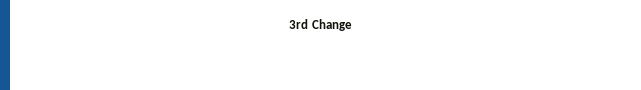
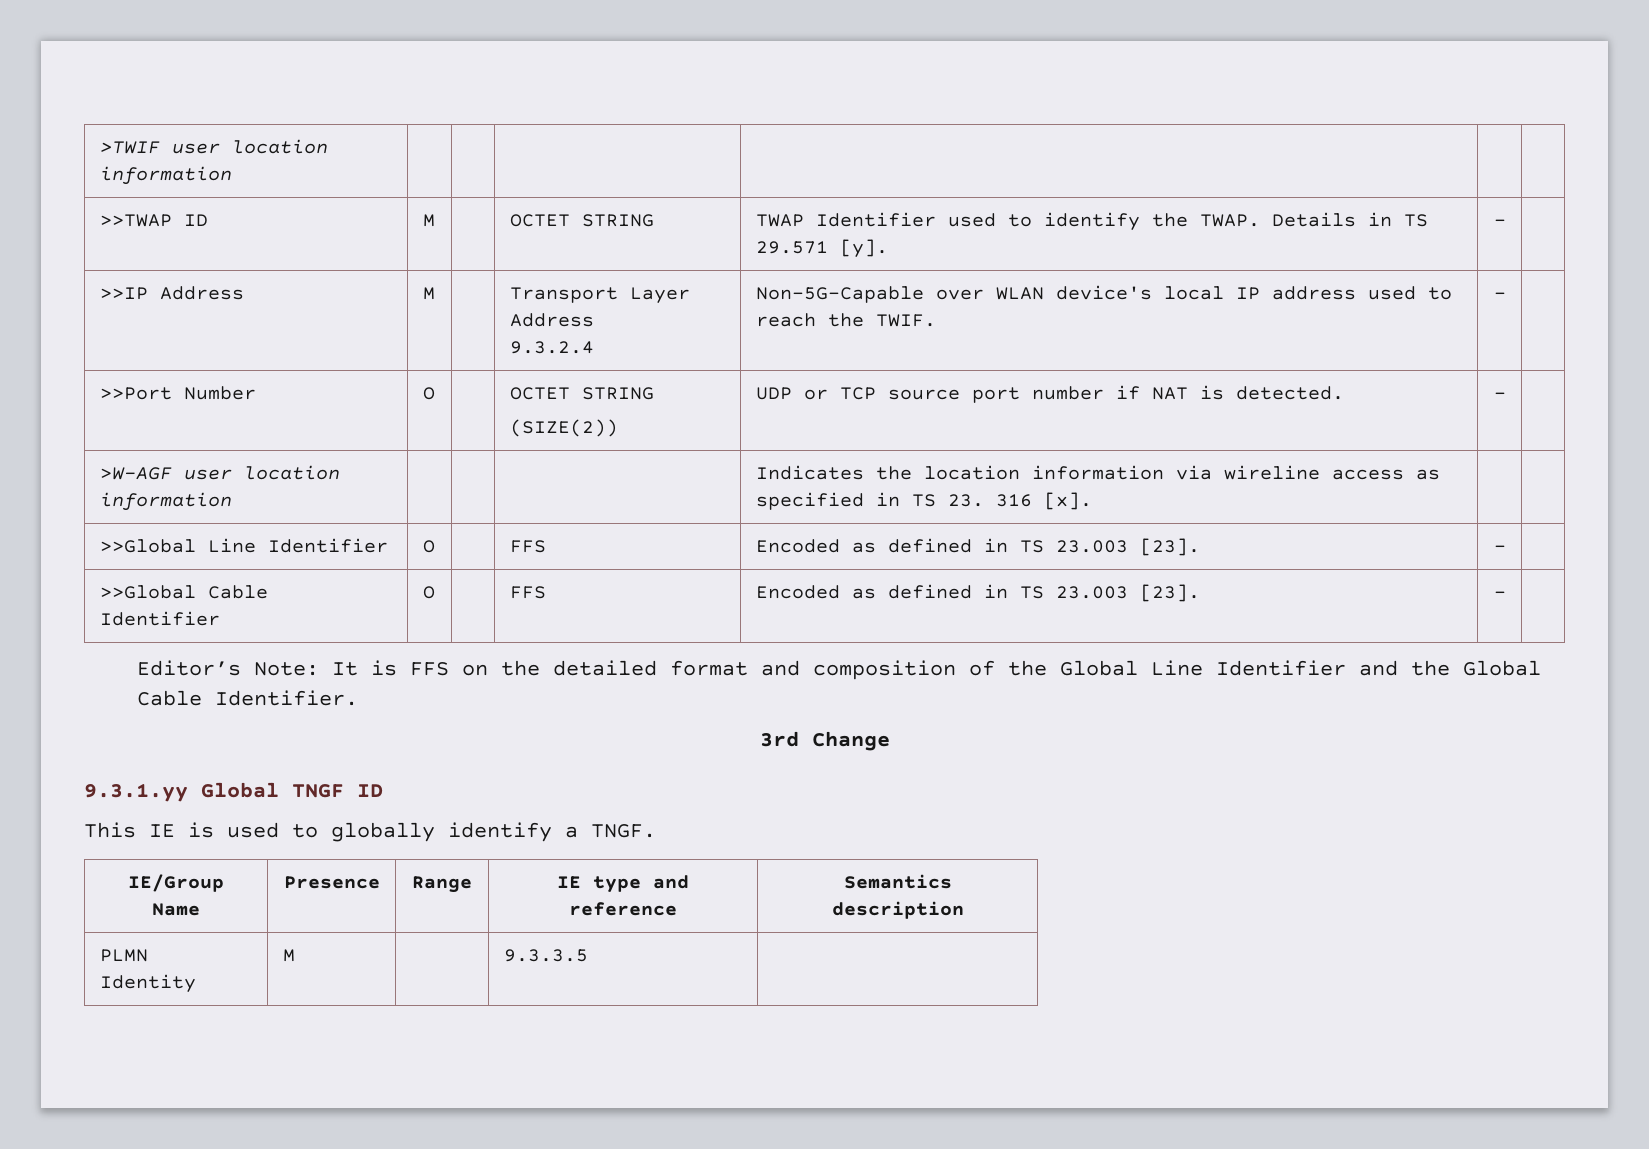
+ >TWIF user location information | | | | | |
+ >>TWAP ID | M | | OCTET STRING | TWAP Identifier used to identify the TWAP. Details in TS 29.571 [y]. | - |
+ >>IP Address | M | | Transport Layer Address
+ 9.3.2.4 | Non-5G-Capable over WLAN device's local IP address used to reach the TWIF. | - |
+ >>Port Number | O | | OCTET STRING
+ (SIZE(2)) | UDP or TCP source port number if NAT is detected. | - |
+ >W-AGF user location information | | | | Indicates the location information via wireline access as specified in TS 23. 316 [x]. | |
+ >>Global Line Identifier | O | | FFS | Encoded as defined in TS 23.003 [23]. | - |
+ >>Global Cable Identifier | O | | FFS | Encoded as defined in TS 23.003 [23]. | - |
+ Editor’s Note: It is FFS on the detailed format and composition of the Global Line Identifier and the Global Cable Identifier.
  3rd Change
+ 9.3.1.yy Global TNGF ID
+ This IE is used to globally identify a TNGF.
+ IE/Group Name | Presence | Range | IE type and reference | Semantics description
+ PLMN Identity | M | | 9.3.3.5 |

